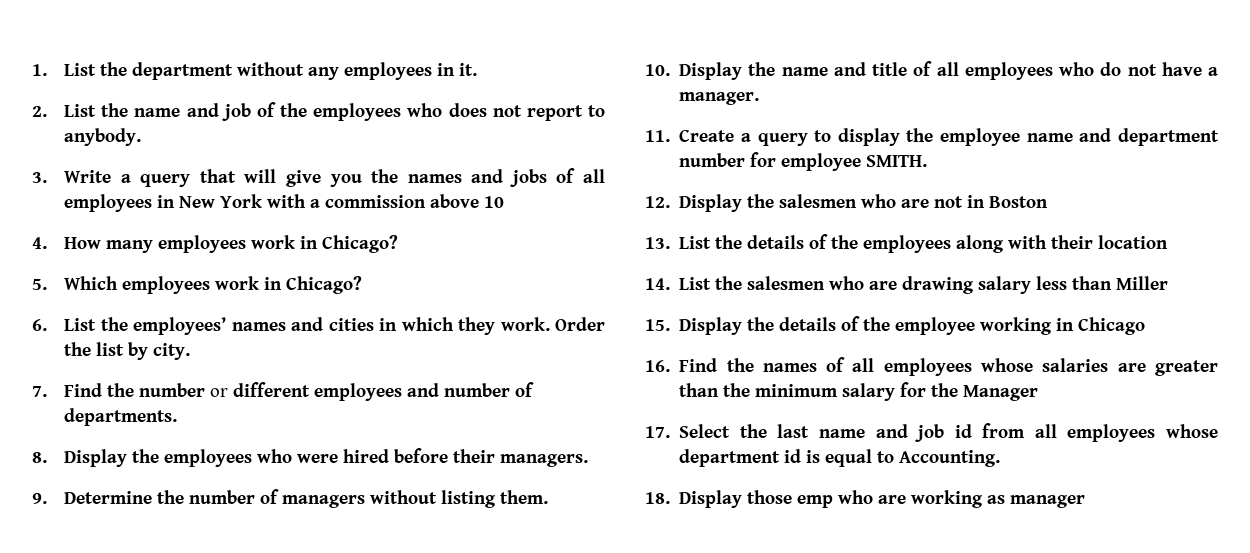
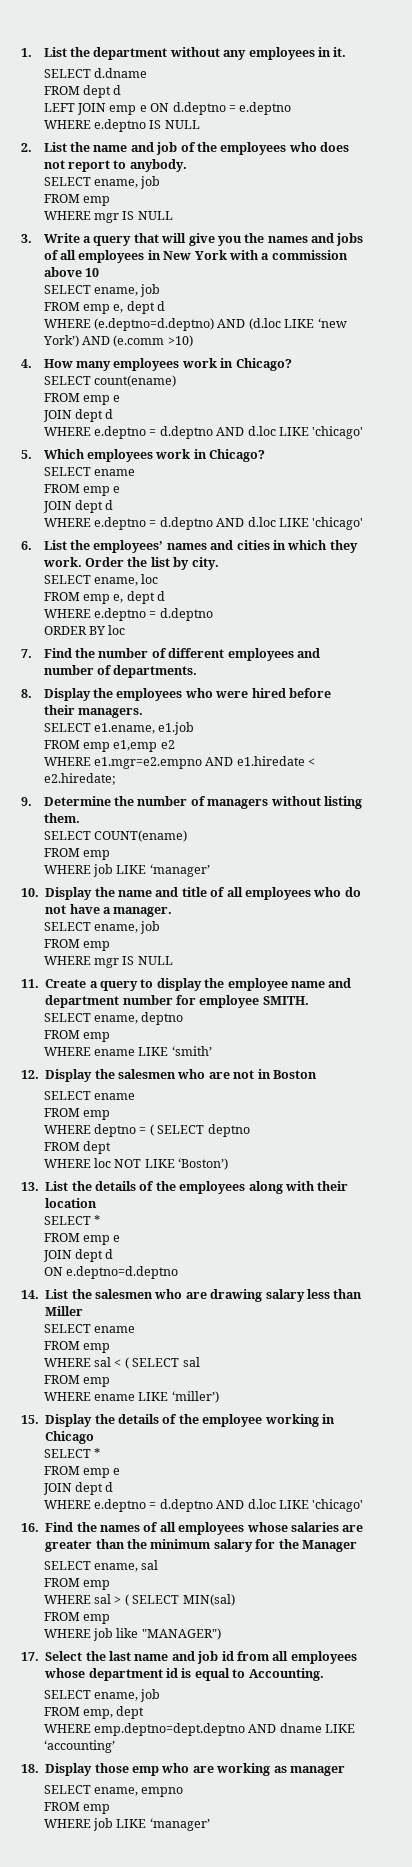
+ SELECT d.dname
+ FROM dept d
+ LEFT JOIN emp e ON d.deptno = e.deptno
+ WHERE e.deptno IS NULL
  2. List the name and job of the employees who does not report to anybody.
+ SELECT ename, job
+ FROM emp
+ WHERE mgr IS NULL
  3. Write a query that will give you the names and jobs of all employees in New York with a commission above 10
+ SELECT ename, job
+ FROM emp e, dept d
+ WHERE (e.deptno=d.deptno) AND (d.loc LIKE ‘new York’) AND (e.comm >10)
+ SELECT count(ename)
+ FROM emp e
+ JOIN dept d
+ WHERE e.deptno = d.deptno AND d.loc LIKE 'chicago'
  5. Which employees work in Chicago?
+ SELECT ename
+ FROM emp e
+ JOIN dept d
+ WHERE e.deptno = d.deptno AND d.loc LIKE 'chicago'
+ SELECT ename, loc
+ FROM emp e, dept d
+ WHERE e.deptno = d.deptno
+ ORDER BY loc
- 7. Find the number or different employees and number of departments.
+ 7. Find the number of different employees and number of departments.
+ SELECT e1.ename, e1.job
+ FROM emp e1,emp e2
+ WHERE e1.mgr=e2.empno AND e1.hiredate < e2.hiredate;
+ SELECT COUNT(ename)
+ FROM emp
+ WHERE job LIKE ‘manager’
  10. Display the name and title of all employees who do not have a manager.
+ SELECT ename, job
+ FROM emp
+ WHERE mgr IS NULL
+ SELECT ename, deptno
+ FROM emp
+ WHERE ename LIKE ‘smith’
  12. Display the salesmen who are not in Boston
+ SELECT ename
+ FROM emp
+ WHERE deptno = ( SELECT deptno
+ FROM dept
+ WHERE loc NOT LIKE ‘Boston’)
  13. List the details of the employees along with their location
+ SELECT *
+ FROM emp e
+ JOIN dept d
+ ON e.deptno=d.deptno
  14. List the salesmen who are drawing salary less than Miller
+ SELECT ename
+ FROM emp
+ WHERE sal < ( SELECT sal
+ FROM emp
+ WHERE ename LIKE ‘miller’)
  15. Display the details of the employee working in Chicago
+ SELECT *
+ FROM emp e
+ JOIN dept d
+ WHERE e.deptno = d.deptno AND d.loc LIKE 'chicago'
+ SELECT ename, sal
+ FROM emp
+ WHERE sal > ( SELECT MIN(sal)
+ FROM emp
+ WHERE job like "MANAGER")
  17. Select the last name and job id from all employees whose department id is equal to Accounting.
+ SELECT ename, job
+ FROM emp, dept
+ WHERE emp.deptno=dept.deptno AND dname LIKE ‘accounting’
+ SELECT ename, empno
+ FROM emp
+ WHERE job LIKE ‘manager’

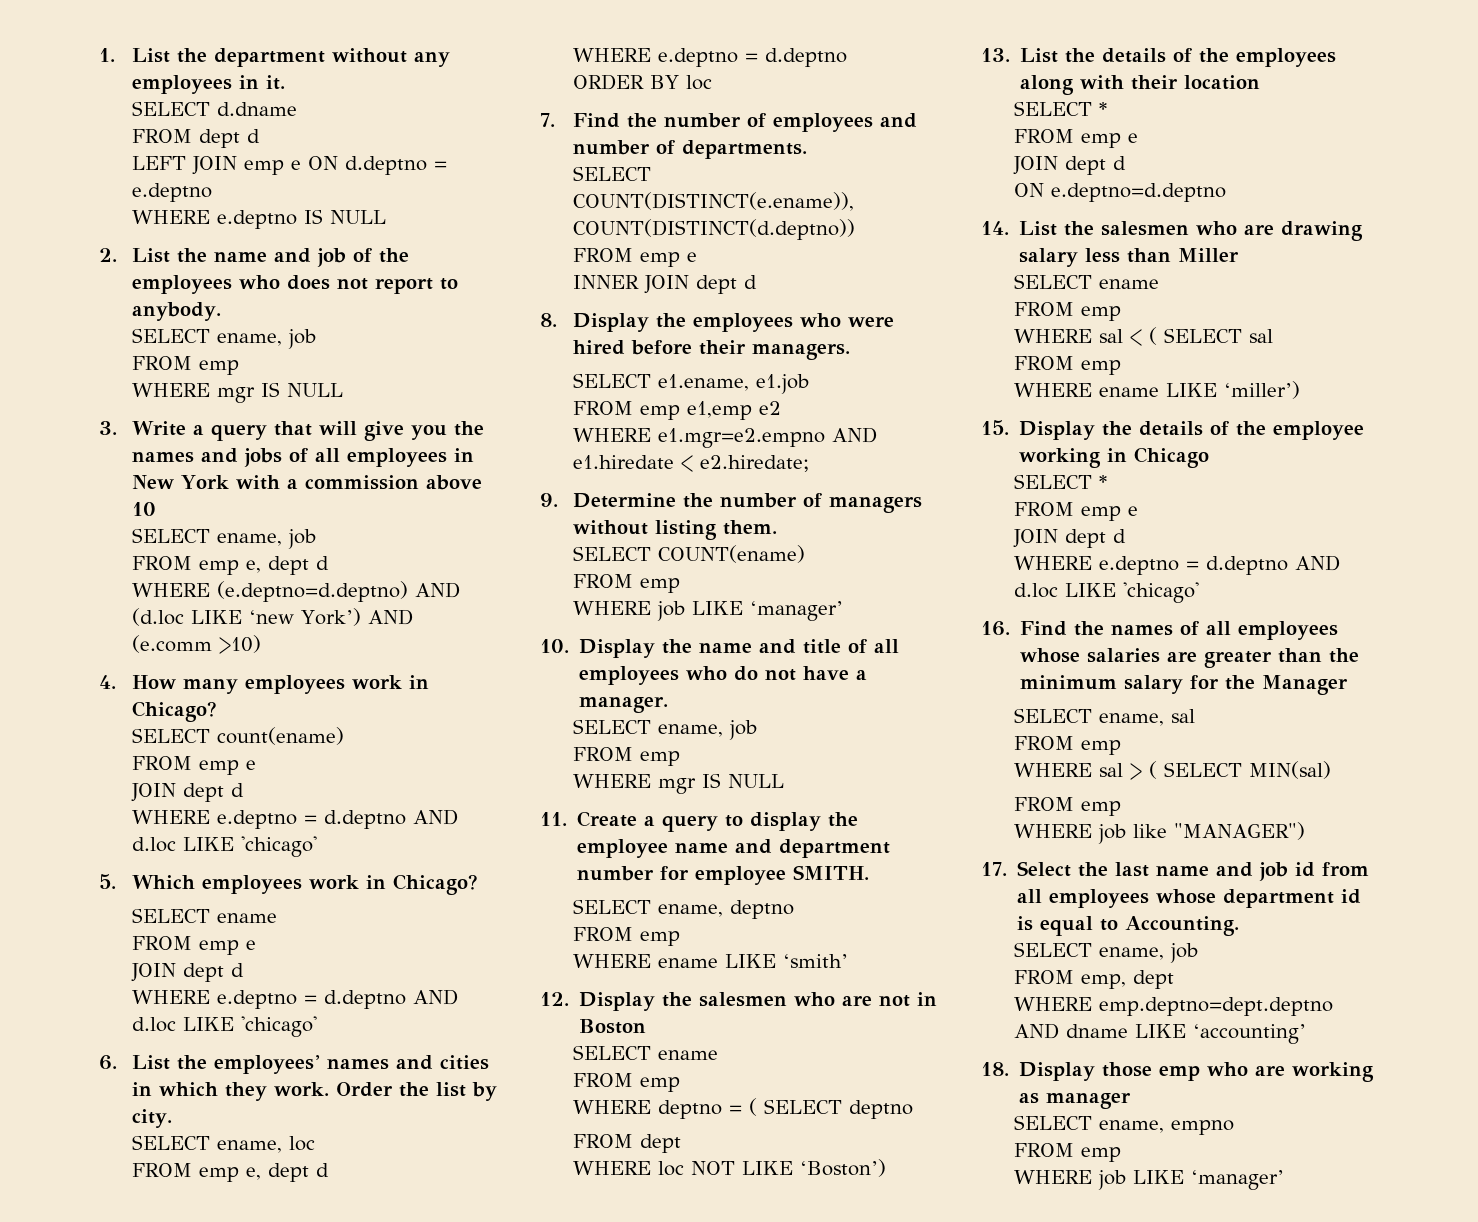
- 7. Find the number of different employees and number of departments.
+ 7. Find the number of employees and number of departments.
+ SELECT COUNT(DISTINCT(e.ename)), COUNT(DISTINCT(d.deptno))
+ FROM emp e
+ INNER JOIN dept d

